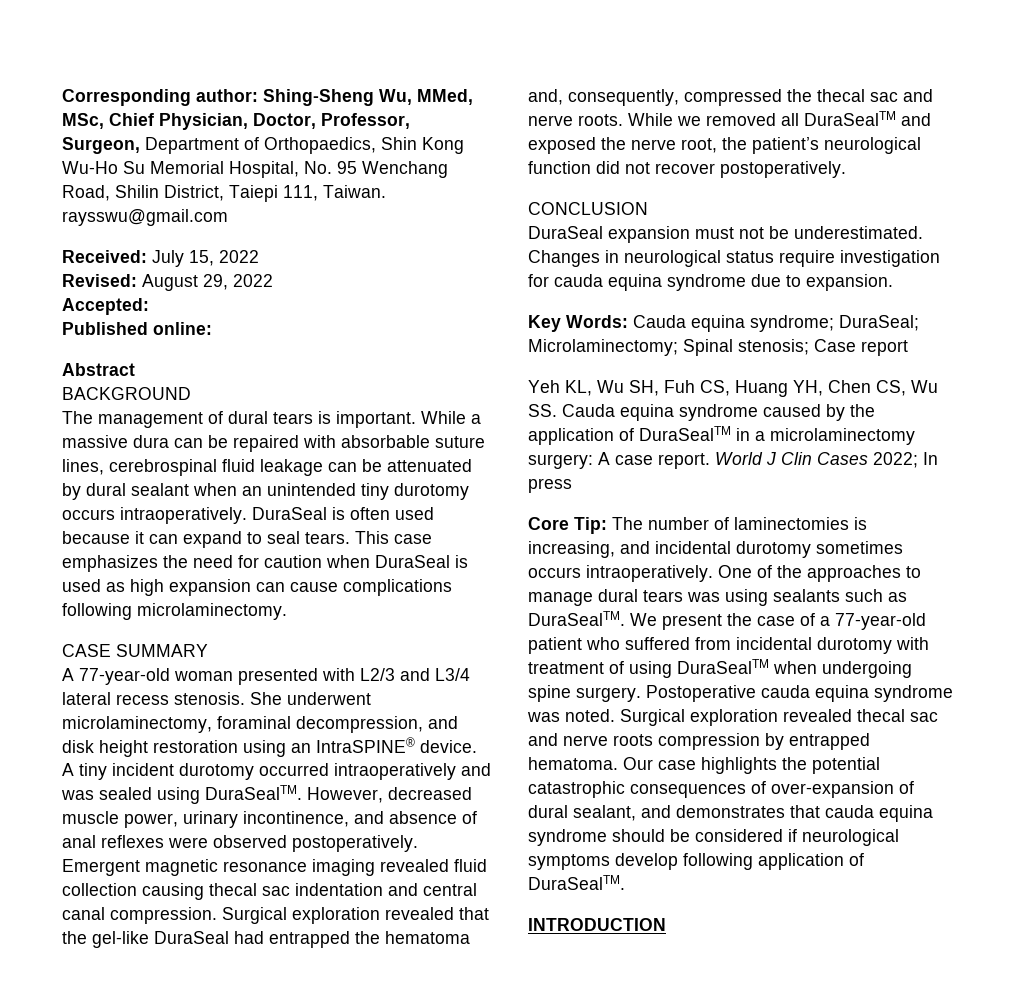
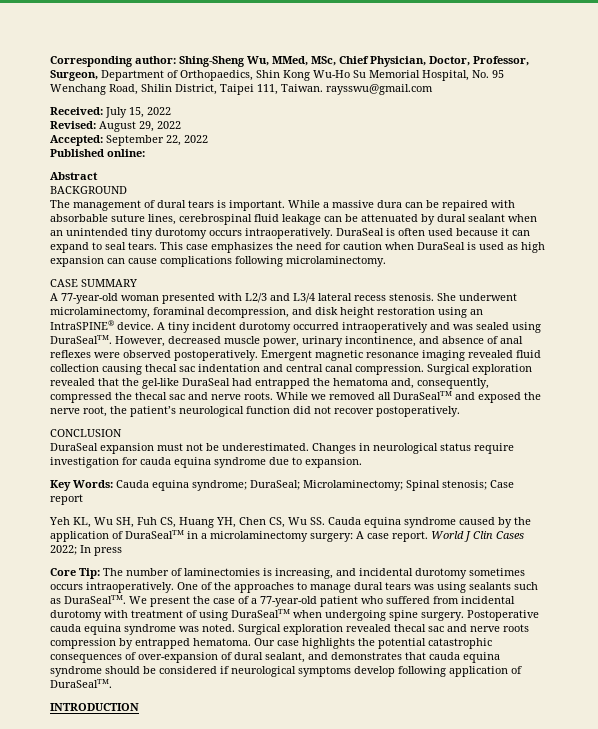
- Corresponding author: Shing-Sheng Wu, MMed, MSc, Chief Physician, Doctor, Professor, Surgeon, Department of Orthopaedics, Shin Kong Wu-Ho Su Memorial Hospital, No. 95 Wenchang Road, Shilin District, Taiepi 111, Taiwan. raysswu@gmail.com
+ Corresponding author: Shing-Sheng Wu, MMed, MSc, Chief Physician, Doctor, Professor, Surgeon, Department of Orthopaedics, Shin Kong Wu-Ho Su Memorial Hospital, No. 95 Wenchang Road, Shilin District, Taipei 111, Taiwan. raysswu@gmail.com
- Accepted:
+ Accepted: September 22, 2022

